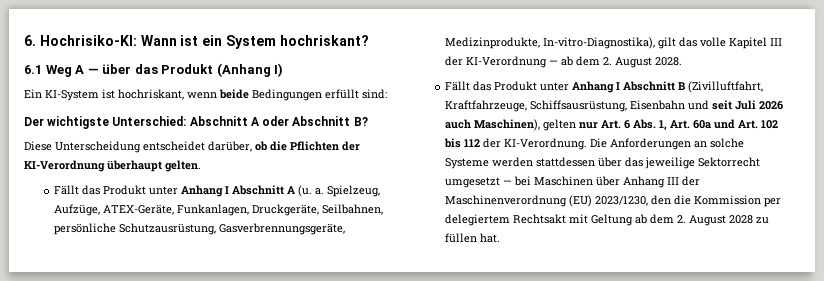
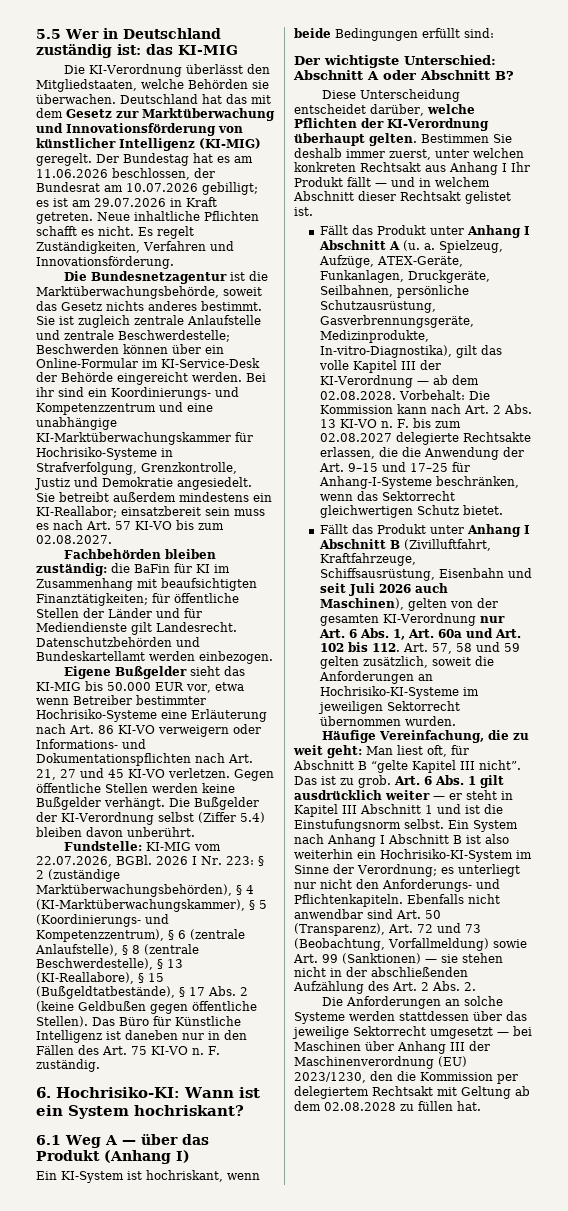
+ 5.5 Wer in Deutschland zuständig ist: das KI-MIG
+ Die KI-Verordnung überlässt den Mitgliedstaaten, welche Behörden sie überwachen. Deutschland hat das mit dem Gesetz zur Marktüberwachung und Innovationsförderung von künstlicher Intelligenz (KI-MIG) geregelt. Der Bundestag hat es am 11.06.2026 beschlossen, der Bundesrat am 10.07.2026 gebilligt; es ist am 29.07.2026 in Kraft getreten. Neue inhaltliche Pflichten schafft es nicht. Es regelt Zuständigkeiten, Verfahren und Innovationsförderung.
+ Die Bundesnetzagentur ist die Marktüberwachungsbehörde, soweit das Gesetz nichts anderes bestimmt. Sie ist zugleich zentrale Anlaufstelle und zentrale Beschwerdestelle; Beschwerden können über ein Online-Formular im KI-Service-Desk der Behörde eingereicht werden. Bei ihr sind ein Koordinierungs- und Kompetenzzentrum und eine unabhängige KI-Marktüberwachungskammer für Hochrisiko-Systeme in Strafverfolgung, Grenzkontrolle, Justiz und Demokratie angesiedelt. Sie betreibt außerdem mindestens ein KI-Reallabor; einsatzbereit sein muss es nach Art. 57 KI-VO bis zum 02.08.2027.
+ Fachbehörden bleiben zuständig: die BaFin für KI im Zusammenhang mit beaufsichtigten Finanztätigkeiten; für öffentliche Stellen der Länder und für Mediendienste gilt Landesrecht. Datenschutzbehörden und Bundeskartellamt werden einbezogen.
+ Eigene Bußgelder sieht das KI-MIG bis 50.000 EUR vor, etwa wenn Betreiber bestimmter Hochrisiko-Systeme eine Erläuterung nach Art. 86 KI-VO verweigern oder Informations- und Dokumentationspflichten nach Art. 21, 27 und 45 KI-VO verletzen. Gegen öffentliche Stellen werden keine Bußgelder verhängt. Die Bußgelder der KI-Verordnung selbst (Ziffer 5.4) bleiben davon unberührt.
+ Fundstelle: KI-MIG vom 22.07.2026, BGBl. 2026 I Nr. 223: § 2 (zuständige Marktüberwachungsbehörden), § 4 (KI-Marktüberwachungskammer), § 5 (Koordinierungs- und Kompetenzzentrum), § 6 (zentrale Anlaufstelle), § 8 (zentrale Beschwerdestelle), § 13 (KI-Reallabore), § 15 (Bußgeldtatbestände), § 17 Abs. 2 (keine Geldbußen gegen öffentliche Stellen). Das Büro für Künstliche Intelligenz ist daneben nur in den Fällen des Art. 75 KI-VO n. F. zuständig.
- Diese Unterscheidung entscheidet darüber, ob die Pflichten der KI-Verordnung überhaupt gelten.
+ Diese Unterscheidung entscheidet darüber, welche Pflichten der KI-Verordnung überhaupt gelten. Bestimmen Sie deshalb immer zuerst, unter welchen konkreten Rechtsakt aus Anhang I Ihr Produkt fällt — und in welchem Abschnitt dieser Rechtsakt gelistet ist.
- Spielzeug, Aufzüge, ATEX-Geräte, Funkanlagen, Druckgeräte, Seilbahnen, persönliche Schutzausrüstung, Gasverbrennungsgeräte, Medizinprodukte, In-vitro-Diagnostika), gilt das volle Kapitel III der KI-Verordnung — ab dem 2. August 2028.
+ Spielzeug, Aufzüge, ATEX-Geräte, Funkanlagen, Druckgeräte, Seilbahnen, persönliche Schutzausrüstung, Gasverbrennungsgeräte, Medizinprodukte, In-vitro-Diagnostika), gilt das volle Kapitel III der KI-Verordnung — ab dem 02.08.2028. Vorbehalt: Die Kommission kann nach Art. 2 Abs. 13 KI-VO n. F. bis zum 02.08.2027 delegierte Rechtsakte erlassen, die die Anwendung der Art. 9–15 und 17–25 für Anhang-I-Systeme beschränken, wenn das Sektorrecht gleichwertigen Schutz bietet.
- Fällt das Produkt unter Anhang I Abschnitt B (Zivilluftfahrt, Kraftfahrzeuge, Schiffsausrüstung, Eisenbahn und seit Juli 2026 auch Maschinen), gelten nur Art. 6 Abs. 1, Art. 60a und Art. 102 bis 112 der KI-Verordnung. Die Anforderungen an solche Systeme werden stattdessen über das jeweilige Sektorrecht umgesetzt — bei Maschinen über Anhang III der Maschinenverordnung (EU) 2023/1230, den die Kommission per delegiertem Rechtsakt mit Geltung ab dem 2. August 2028 zu füllen hat.
+ Fällt das Produkt unter Anhang I Abschnitt B (Zivilluftfahrt, Kraftfahrzeuge, Schiffsausrüstung, Eisenbahn und seit Juli 2026 auch Maschinen), gelten von der gesamten KI-Verordnung nur Art. 6 Abs. 1, Art. 60a und Art. 102 bis 112. Art. 57, 58 und 59 gelten zusätzlich, soweit die Anforderungen an Hochrisiko-KI-Systeme im jeweiligen Sektorrecht übernommen wurden.
+ Häufige Vereinfachung, die zu weit geht: Man liest oft, für Abschnitt B “gelte Kapitel III nicht”. Das ist zu grob. Art. 6 Abs. 1 gilt ausdrücklich weiter — er steht in Kapitel III Abschnitt 1 und ist die Einstufungsnorm selbst. Ein System nach Anhang I Abschnitt B ist also weiterhin ein Hochrisiko-KI-System im Sinne der Verordnung; es unterliegt nur nicht den Anforderungs- und Pflichtenkapiteln. Ebenfalls nicht anwendbar sind Art. 50 (Transparenz), Art. 72 und 73 (Beobachtung, Vorfallmeldung) sowie Art. 99 (Sanktionen) — sie stehen nicht in der abschließenden Aufzählung des Art. 2 Abs. 2.
+ Die Anforderungen an solche Systeme werden stattdessen über das jeweilige Sektorrecht umgesetzt — bei Maschinen über Anhang III der Maschinenverordnung (EU) 2023/1230, den die Kommission per delegiertem Rechtsakt mit Geltung ab dem 02.08.2028 zu füllen hat.

